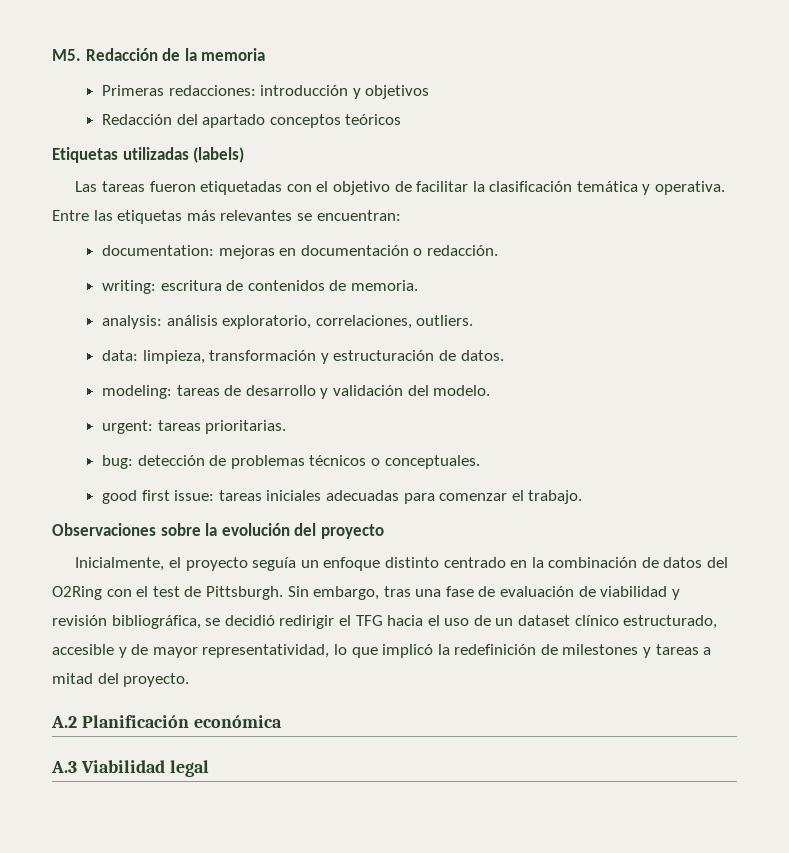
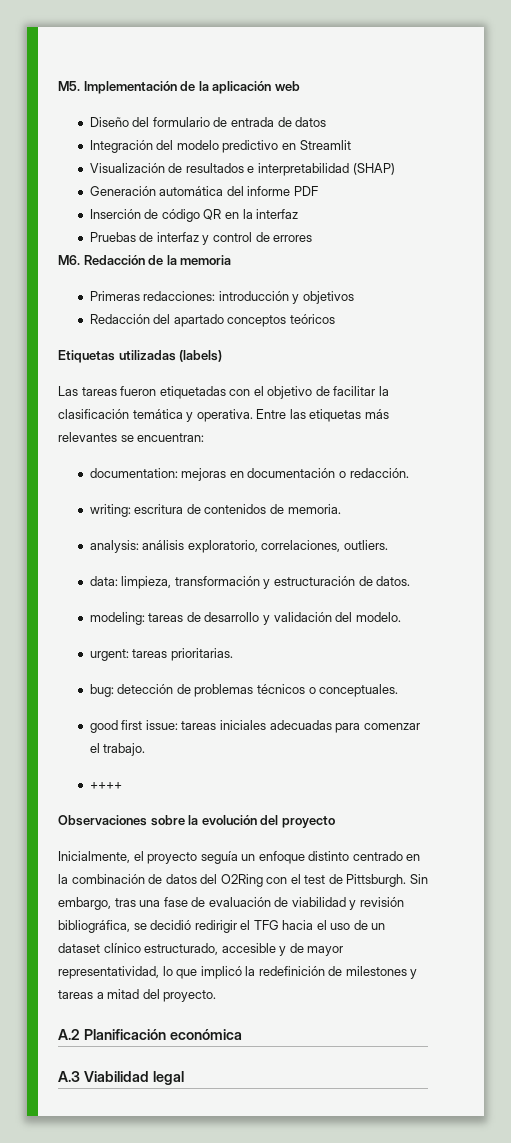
- M5. Redacción de la memoria
+ M5. Implementación de la aplicación web
+ Diseño del formulario de entrada de datos
+ Integración del modelo predictivo en Streamlit
+ Visualización de resultados e interpretabilidad (SHAP)
+ Generación automática del informe PDF
+ Inserción de código QR en la interfaz
+ Pruebas de interfaz y control de errores
+ M6. Redacción de la memoria
+ ++++

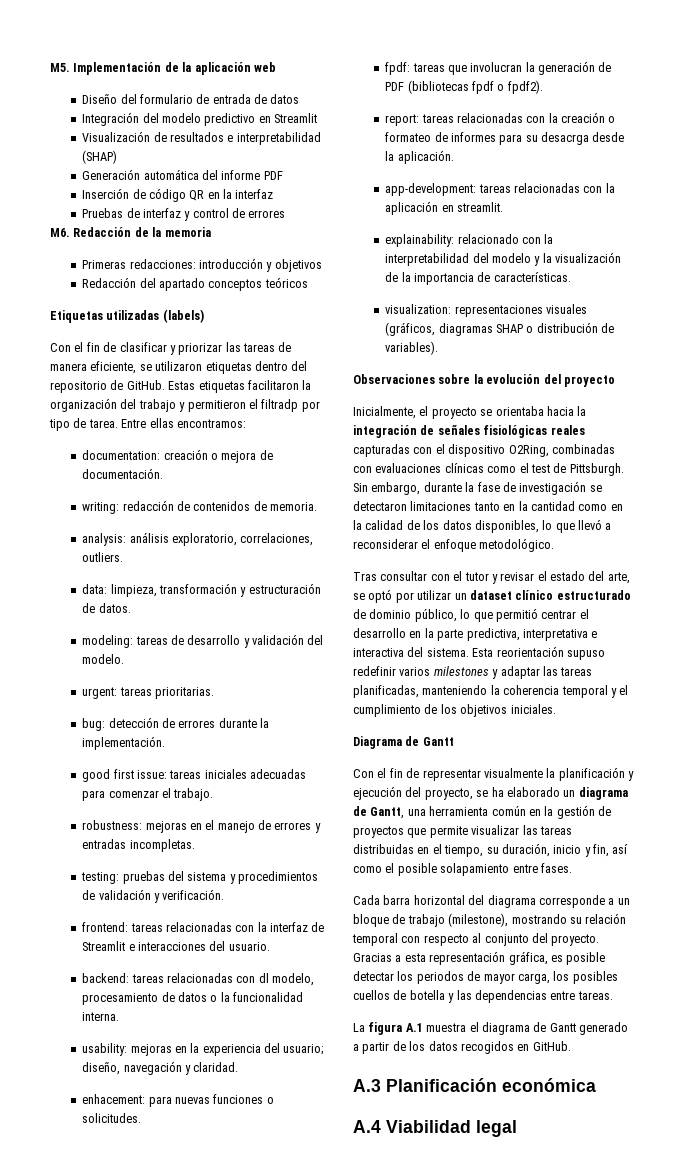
- Las tareas fueron etiquetadas con el objetivo de facilitar la clasificación temática y operativa. Entre las etiquetas más relevantes se encuentran:
- documentation: mejoras en documentación o redacción.
+ Con el fin de clasificar y priorizar las tareas de manera eficiente, se utilizaron etiquetas dentro del repositorio de GitHub. Estas etiquetas facilitaron la organización del trabajo y permitieron el filtradp por tipo de tarea. Entre ellas encontramos:
+ documentation: creación o mejora de documentación.
- writing: escritura de contenidos de memoria.
+ writing: redacción de contenidos de memoria.
- bug: detección de problemas técnicos o conceptuales.
+ bug: detección de errores durante la implementación.
- ++++
+ robustness: mejoras en el manejo de errores y entradas incompletas.
+ testing: pruebas del sistema y procedimientos de validación y verificación.
+ frontend: tareas relacionadas con la interfaz de Streamlit e interacciones del usuario.
+ backend: tareas relacionadas con dl modelo, procesamiento de datos o la funcionalidad interna.
+ usability: mejoras en la experiencia del usuario; diseño, navegación y claridad.
+ enhacement: para nuevas funciones o solicitudes.
+ fpdf: tareas que involucran la generación de PDF (bibliotecas fpdf o fpdf2).
+ report: tareas relacionadas con la creación o formateo de informes para su desacrga desde la aplicación.
+ app-development: tareas relacionadas con la aplicación en streamlit.
+ explainability: relacionado con la interpretabilidad del modelo y la visualización de la importancia de características.
+ visualization: representaciones visuales (gráficos, diagramas SHAP o distribución de variables).
- Inicialmente, el proyecto seguía un enfoque distinto centrado en la combinación de datos del O2Ring con el test de Pittsburgh.
+ Inicialmente, el proyecto se orientaba hacia la integración de señales fisiológicas reales capturadas con el dispositivo O2Ring, combinadas con evaluaciones clínicas como el test de Pittsburgh.
- Sin embargo, tras una fase de evaluación de viabilidad y revisión bibliográfica, se decidió redirigir el TFG hacia el uso de un dataset clínico estructurado, accesible y de mayor representatividad, lo que implicó la redefinición de milestones y tareas a mitad del proyecto.
- A.2 Planificación económica
+ Sin embargo, durante la fase de investigación se detectaron limitaciones tanto en la cantidad como en la calidad de los datos disponibles, lo que llevó a reconsiderar el enfoque metodológico.
+ Tras consultar con el tutor y revisar el estado del arte, se optó por utilizar un dataset clínico estructurado de dominio público, lo que permitió centrar el desarrollo en la parte predictiva, interpretativa e interactiva del sistema. Esta reorientación supuso redefinir varios milestones y adaptar las tareas planificadas, manteniendo la coherencia temporal y el cumplimiento de los objetivos iniciales.
+ Diagrama de Gantt
+ Con el fin de representar visualmente la planificación y ejecución del proyecto, se ha elaborado un diagrama de Gantt, una herramienta común en la gestión de proyectos que permite visualizar las tareas distribuidas en el tiempo, su duración, inicio y fin, así como el posible solapamiento entre fases.
+ Cada barra horizontal del diagrama corresponde a un bloque de trabajo (milestone), mostrando su relación temporal con respecto al conjunto del proyecto. Gracias a esta representación gráfica, es posible detectar los periodos de mayor carga, los posibles cuellos de botella y las dependencias entre tareas.
+ La figura A.1 muestra el diagrama de Gantt generado a partir de los datos recogidos en GitHub.
+ A.3 Planificación económica
- A.3 Viabilidad legal
+ A.4 Viabilidad legal

